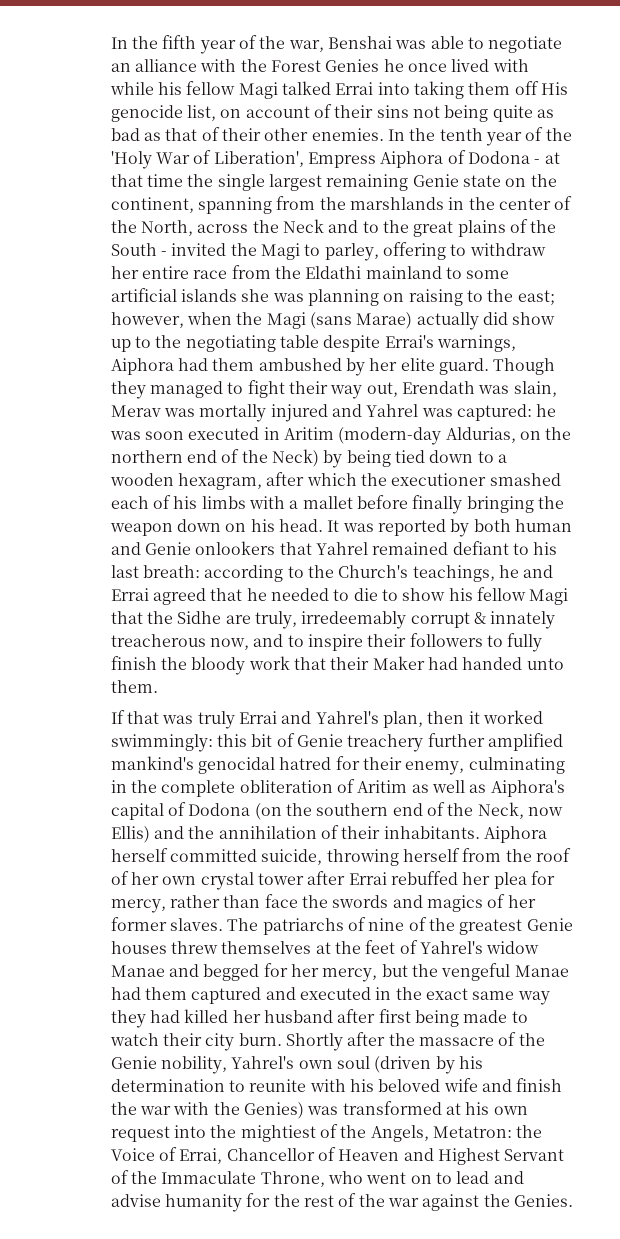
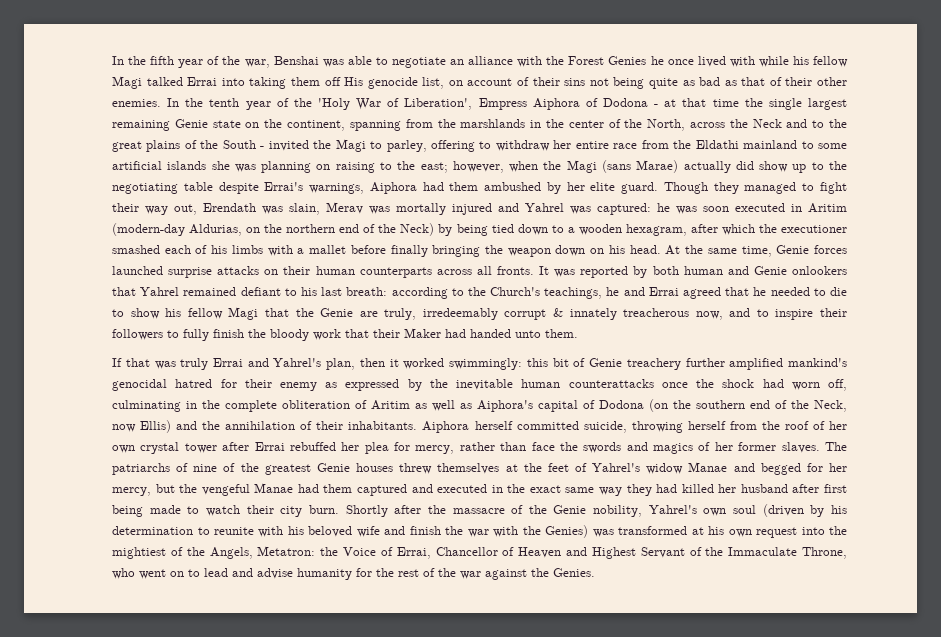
+ At the same time, Genie forces launched surprise attacks on their human counterparts across all fronts.
- according to the Church's teachings, he and Errai agreed that he needed to die to show his fellow Magi that the Sidhe are truly, irredeemably corrupt & innately treacherous now, and to inspire their followers to fully finish the bloody work that their Maker had handed unto them.
+ according to the Church's teachings, he and Errai agreed that he needed to die to show his fellow Magi that the Genie are truly, irredeemably corrupt & innately treacherous now, and to inspire their followers to fully finish the bloody work that their Maker had handed unto them.
- If that was truly Errai and Yahrel's plan, then it worked swimmingly: this bit of Genie treachery further amplified mankind's genocidal hatred for their enemy, culminating in the complete obliteration of Aritim as well as Aiphora's capital of Dodona (on the southern end of the Neck, now Ellis) and the annihilation of their inhabitants.
+ If that was truly Errai and Yahrel's plan, then it worked swimmingly: this bit of Genie treachery further amplified mankind's genocidal hatred for their enemy as expressed by the inevitable human counterattacks once the shock had worn off, culminating in the complete obliteration of Aritim as well as Aiphora's capital of Dodona (on the southern end of the Neck, now Ellis) and the annihilation of their inhabitants.

